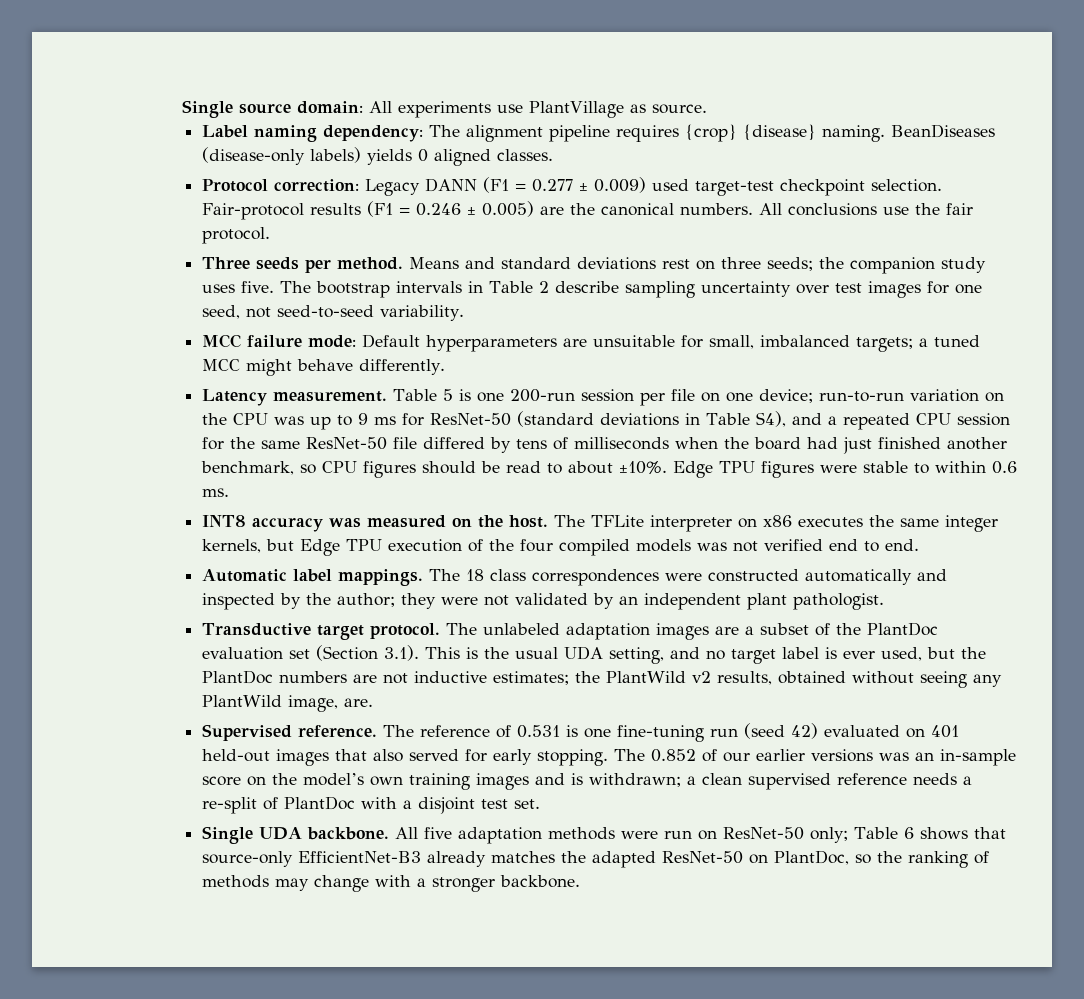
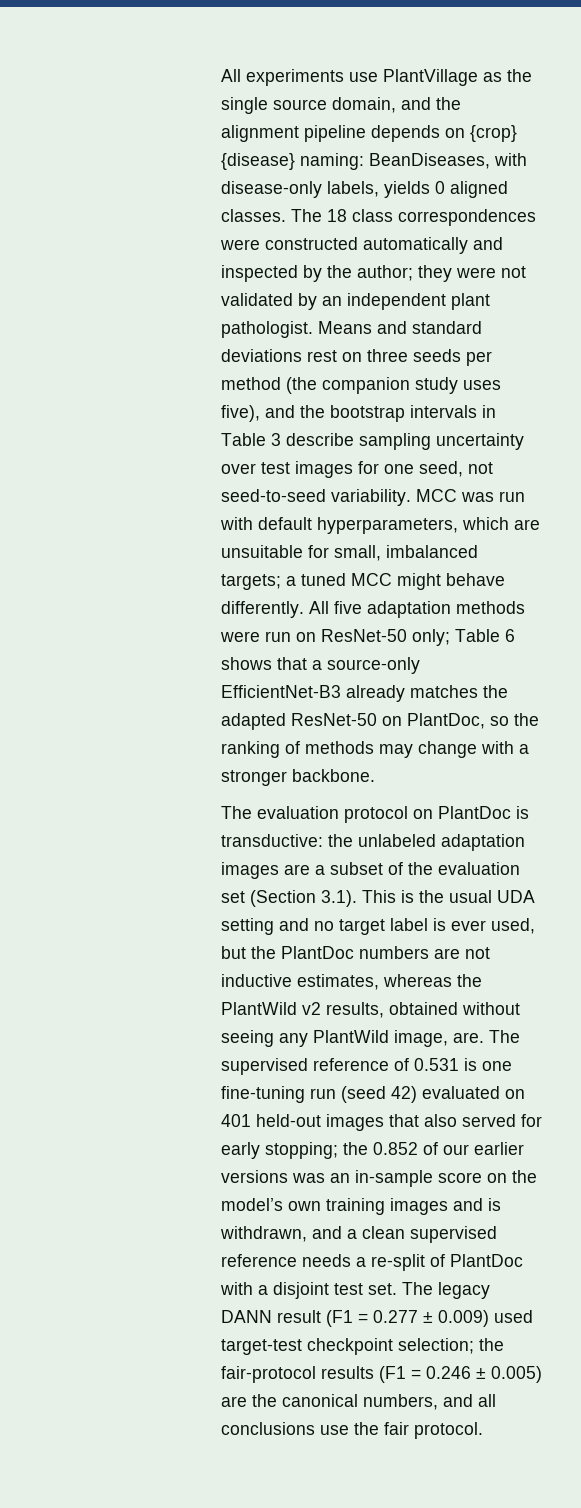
- Single source domain: All experiments use PlantVillage as source.
- Label naming dependency: The alignment pipeline requires {crop} {disease} naming. BeanDiseases (disease-only labels) yields 0 aligned classes.
- Protocol correction: Legacy DANN (F1 = 0.277 ± 0.009) used target-test checkpoint selection. Fair-protocol results (F1 = 0.246 ± 0.005) are the canonical numbers. All conclusions use the fair protocol.
- Three seeds per method. Means and standard deviations rest on three seeds; the companion study uses five. The bootstrap intervals in Table 2 describe sampling uncertainty over test images for one seed, not seed-to-seed variability.
- MCC failure mode: Default hyperparameters are unsuitable for small, imbalanced targets; a tuned MCC might behave differently.
- Latency measurement. Table 5 is one 200-run session per file on one device; run-to-run variation on the CPU was up to 9 ms for ResNet-50 (standard deviations in Table S4), and a repeated CPU session for the same ResNet-50 file differed by tens of milliseconds when the board had just finished another benchmark, so CPU figures should be read to about ±10%. Edge TPU figures were stable to within 0.6 ms.
- INT8 accuracy was measured on the host. The TFLite interpreter on x86 executes the same integer kernels, but Edge TPU execution of the four compiled models was not verified end to end.
- Automatic label mappings.
+ All experiments use PlantVillage as the single source domain, and the alignment pipeline depends on {crop} {disease} naming: BeanDiseases, with disease-only labels, yields 0 aligned classes.
- The 18 class correspondences were constructed automatically and inspected by the author; they were not validated by an independent plant pathologist.
- Transductive target protocol. The unlabeled adaptation images are a subset of the PlantDoc evaluation set (Section 3.1). This is the usual UDA setting, and no target label is ever used, but the PlantDoc numbers are not inductive estimates; the PlantWild v2 results, obtained without seeing any PlantWild image, are.
- Supervised reference. The reference of 0.531 is one fine-tuning run (seed 42) evaluated on 401 held-out images that also served for early stopping. The 0.852 of our earlier versions was an in-sample score on the model’s own training images and is withdrawn; a clean supervised reference needs a re-split of PlantDoc with a disjoint test set.
- Single UDA backbone.
+ The 18 class correspondences were constructed automatically and inspected by the author; they were not validated by an independent plant pathologist. Means and standard deviations rest on three seeds per method (the companion study uses five), and the bootstrap intervals in Table 3 describe sampling uncertainty over test images for one seed, not seed-to-seed variability. MCC was run with default hyperparameters, which are unsuitable for small, imbalanced targets; a tuned MCC might behave differently.
- All five adaptation methods were run on ResNet-50 only; Table 6 shows that source-only EfficientNet-B3 already matches the adapted ResNet-50 on PlantDoc, so the ranking of methods may change with a stronger backbone.
+ All five adaptation methods were run on ResNet-50 only; Table 6 shows that a source-only EfficientNet-B3 already matches the adapted ResNet-50 on PlantDoc, so the ranking of methods may change with a stronger backbone.
+ The evaluation protocol on PlantDoc is transductive: the unlabeled adaptation images are a subset of the evaluation set (Section 3.1). This is the usual UDA setting and no target label is ever used, but the PlantDoc numbers are not inductive estimates, whereas the PlantWild v2 results, obtained without seeing any PlantWild image, are. The supervised reference of 0.531 is one fine-tuning run (seed 42) evaluated on 401 held-out images that also served for early stopping; the 0.852 of our earlier versions was an in-sample score on the model’s own training images and is withdrawn, and a clean supervised reference needs a re-split of PlantDoc with a disjoint test set. The legacy DANN result (F1 = 0.277 ± 0.009) used target-test checkpoint selection; the fair-protocol results (F1 = 0.246 ± 0.005) are the canonical numbers, and all conclusions use the fair protocol.

